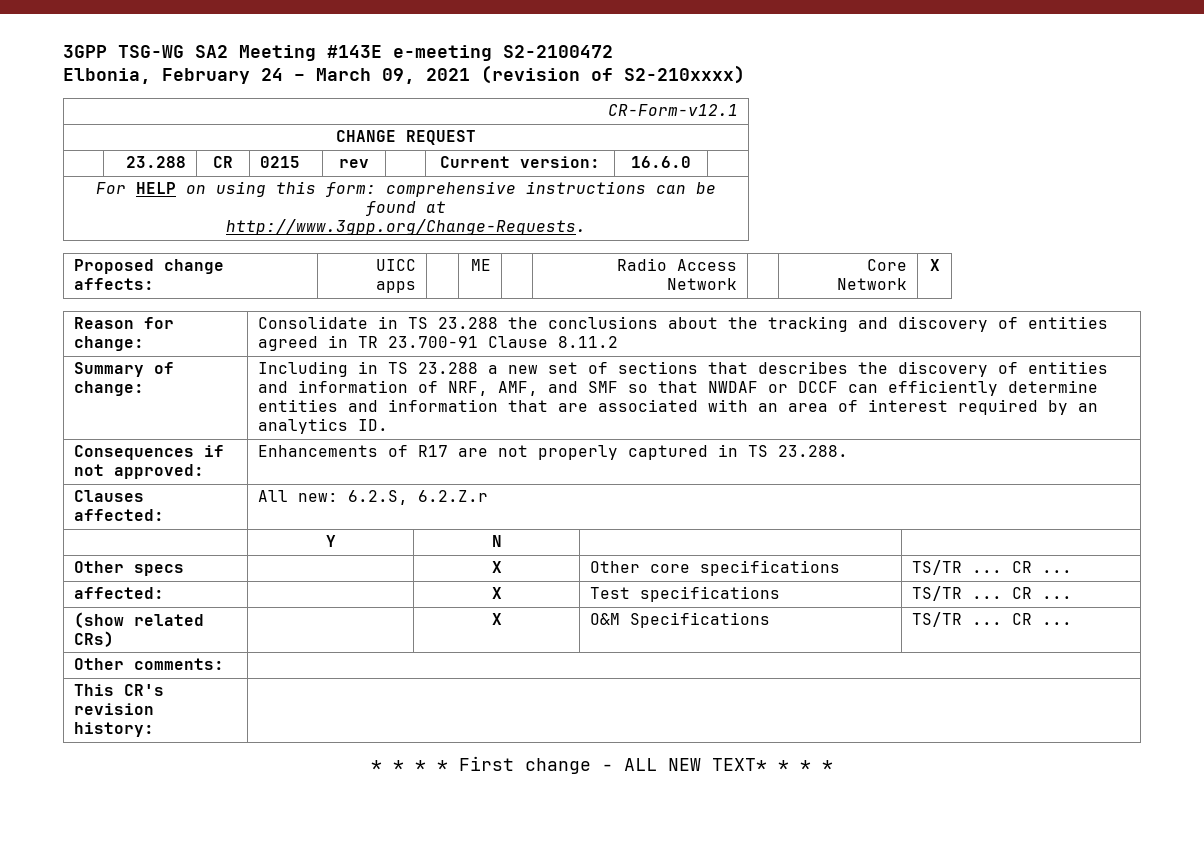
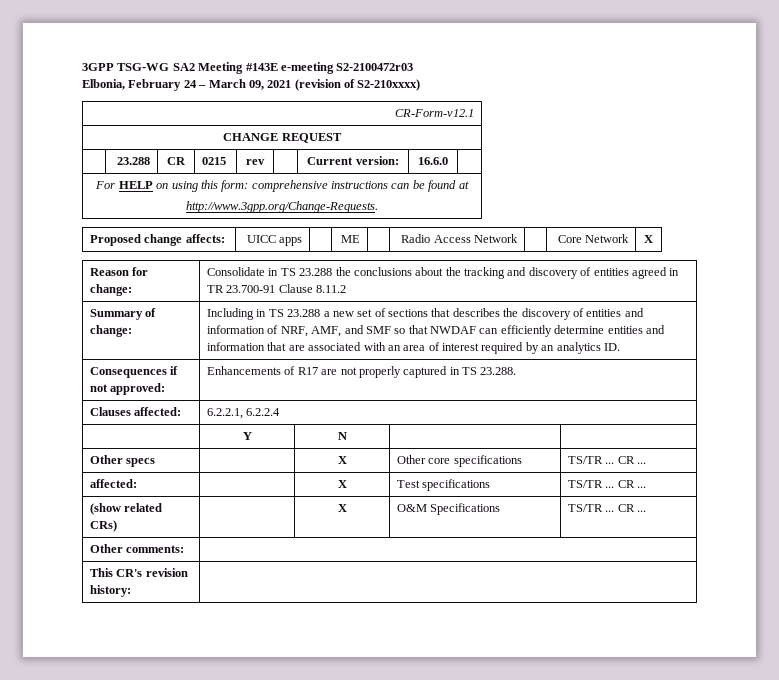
- 3GPP TSG-WG SA2 Meeting #143E e-meeting S2-2100472
+ 3GPP TSG-WG SA2 Meeting #143E e-meeting S2-2100472r03
- Including in TS 23.288 a new set of sections that describes the discovery of entities and information of NRF, AMF, and SMF so that NWDAF or DCCF can efficiently determine entities and information that are associated with an area of interest required by an analytics ID.
+ Including in TS 23.288 a new set of sections that describes the discovery of entities and information of NRF, AMF, and SMF so that NWDAF can efficiently determine entities and information that are associated with an area of interest required by an analytics ID.
- Clauses affected: | All new: 6.2.S, 6.2.Z.r
+ Clauses affected: | 6.2.2.1, 6.2.2.4
- * * * * First change - ALL NEW TEXT* * * *

